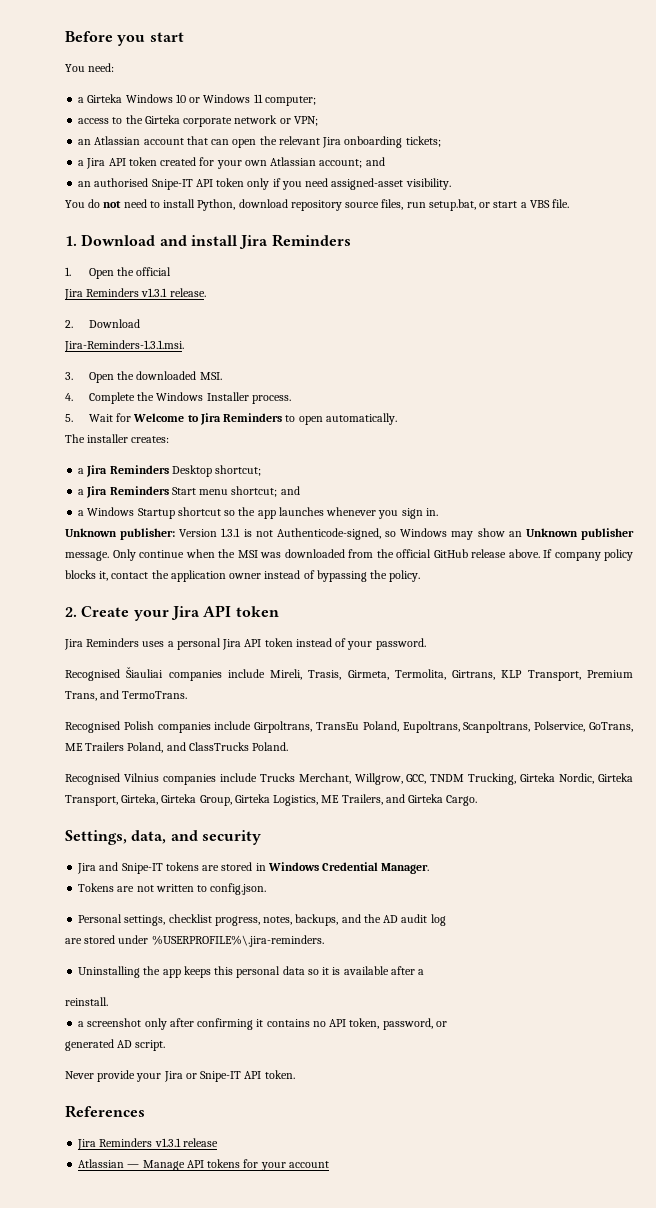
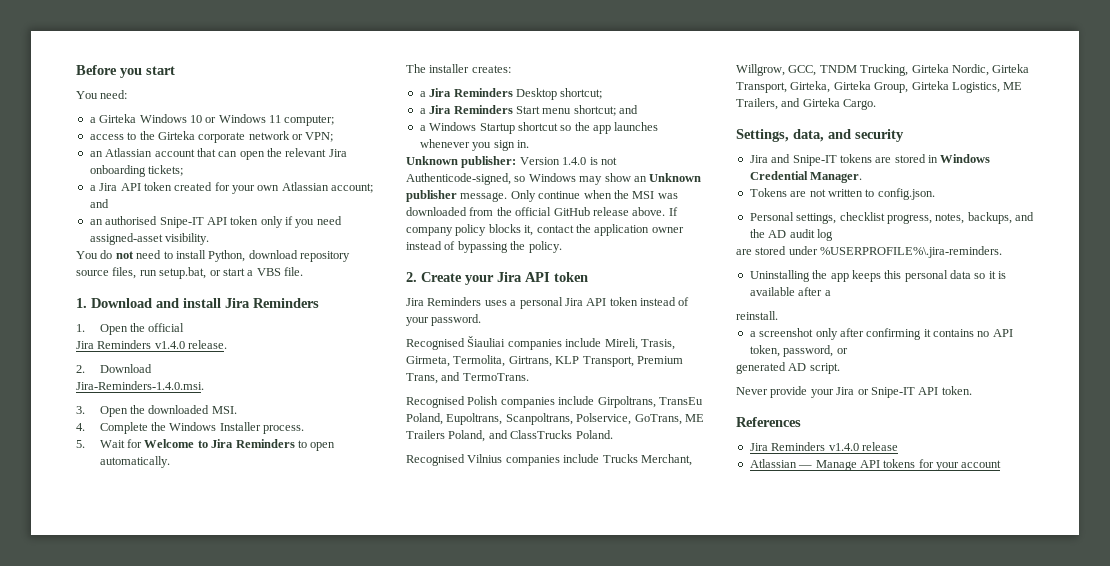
- Jira Reminders v1.3.1 release.
+ Jira Reminders v1.4.0 release.
- Jira-Reminders-1.3.1.msi.
+ Jira-Reminders-1.4.0.msi.
- Unknown publisher: Version 1.3.1 is not Authenticode-signed, so Windows may show an Unknown publisher message.
+ Unknown publisher: Version 1.4.0 is not Authenticode-signed, so Windows may show an Unknown publisher message.
- Jira Reminders v1.3.1 release
+ Jira Reminders v1.4.0 release

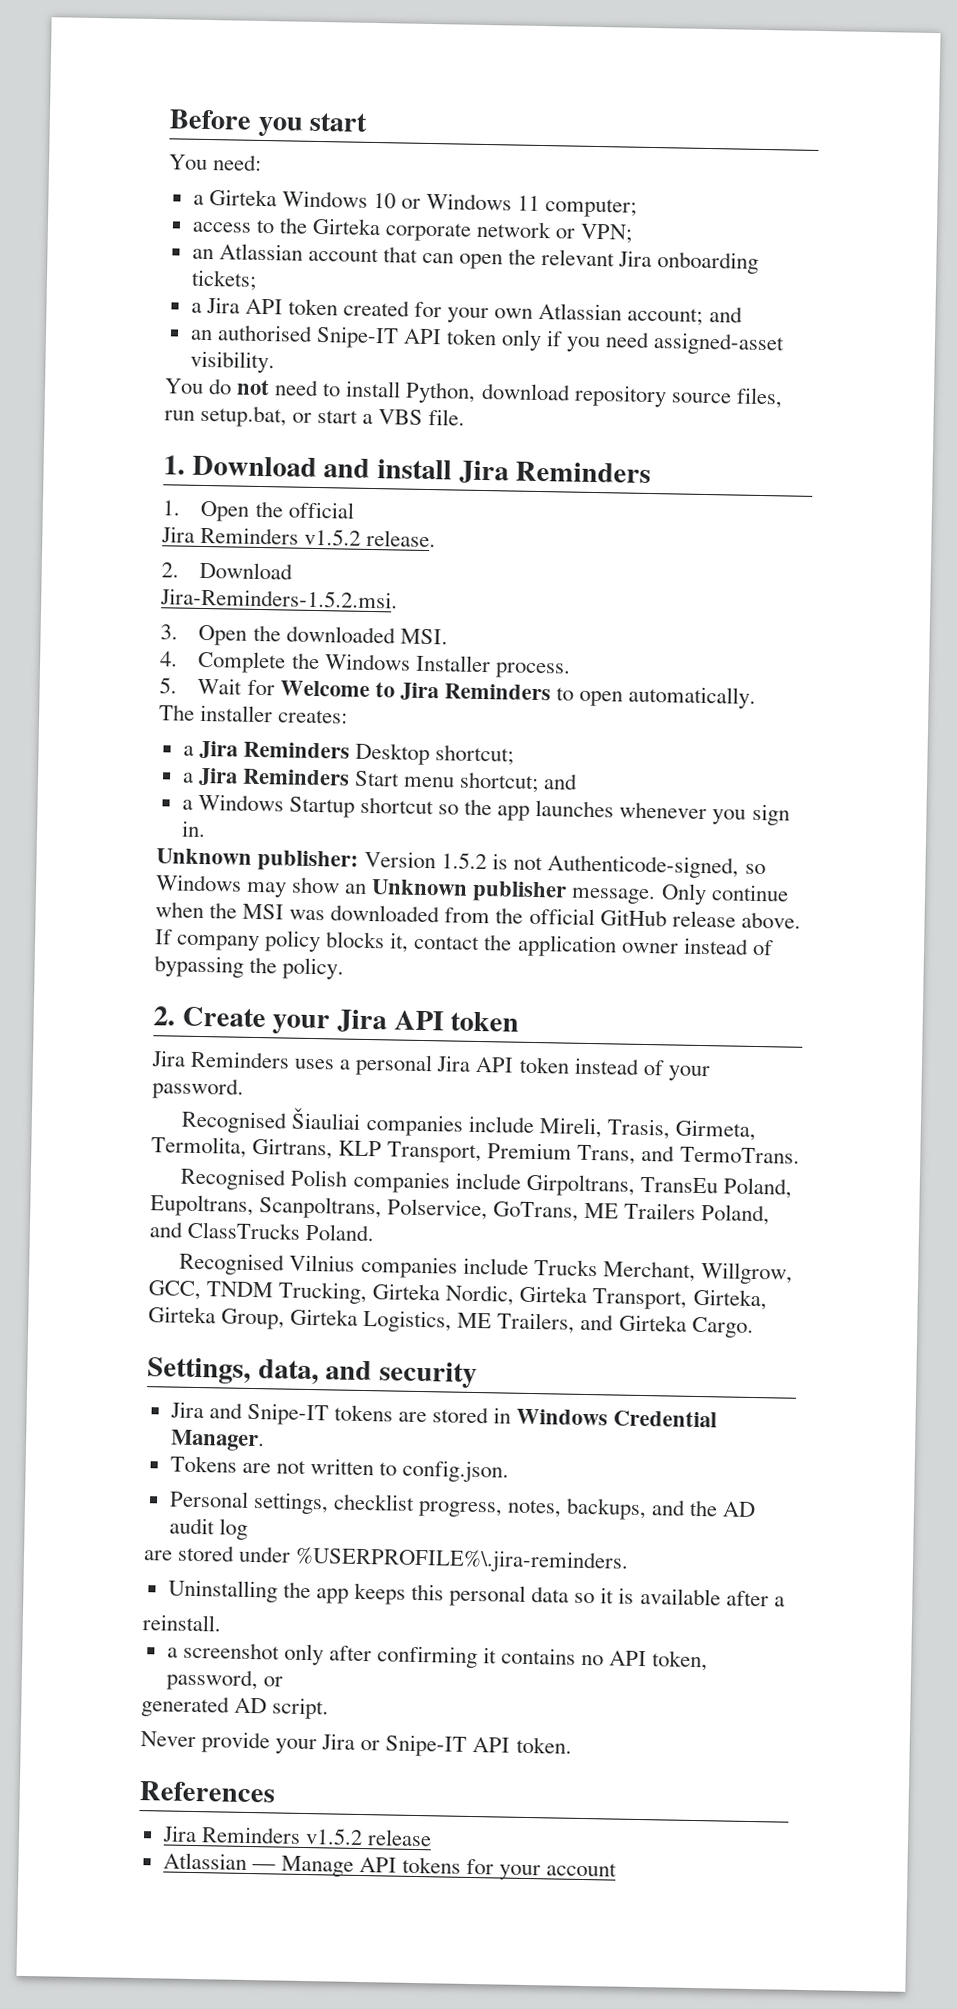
- Jira Reminders v1.4.0 release.
+ Jira Reminders v1.5.2 release.
- Jira-Reminders-1.4.0.msi.
+ Jira-Reminders-1.5.2.msi.
- Unknown publisher: Version 1.4.0 is not Authenticode-signed, so Windows may show an Unknown publisher message.
+ Unknown publisher: Version 1.5.2 is not Authenticode-signed, so Windows may show an Unknown publisher message.
- Jira Reminders v1.4.0 release
+ Jira Reminders v1.5.2 release

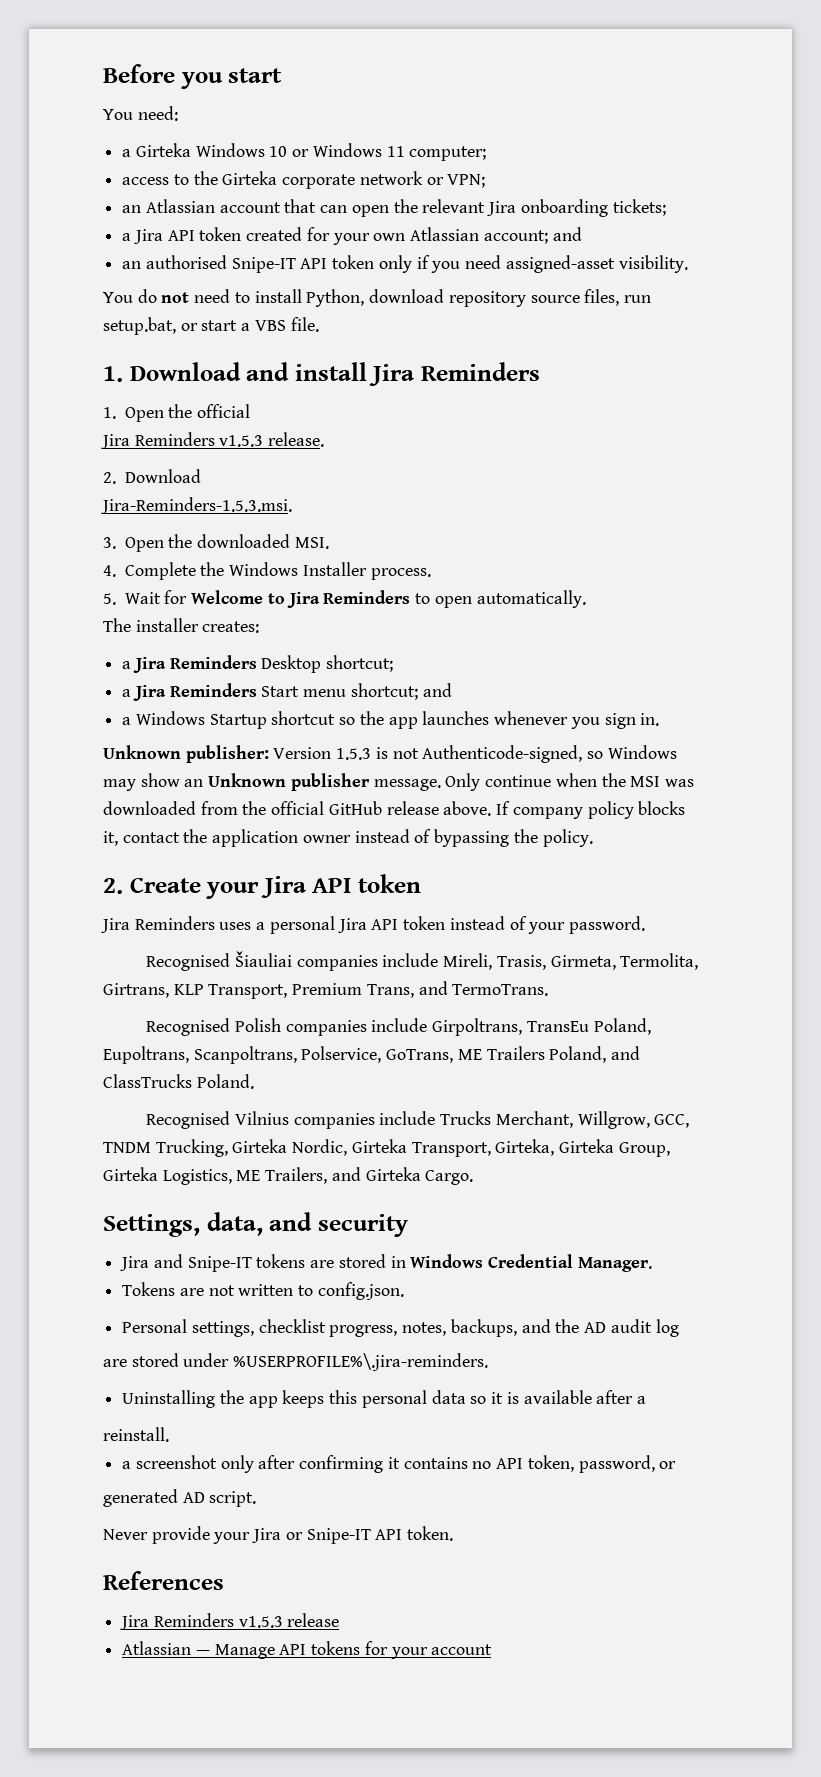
- Jira Reminders v1.5.2 release.
+ Jira Reminders v1.5.3 release.
- Jira-Reminders-1.5.2.msi.
+ Jira-Reminders-1.5.3.msi.
- Unknown publisher: Version 1.5.2 is not Authenticode-signed, so Windows may show an Unknown publisher message.
+ Unknown publisher: Version 1.5.3 is not Authenticode-signed, so Windows may show an Unknown publisher message.
- Jira Reminders v1.5.2 release
+ Jira Reminders v1.5.3 release

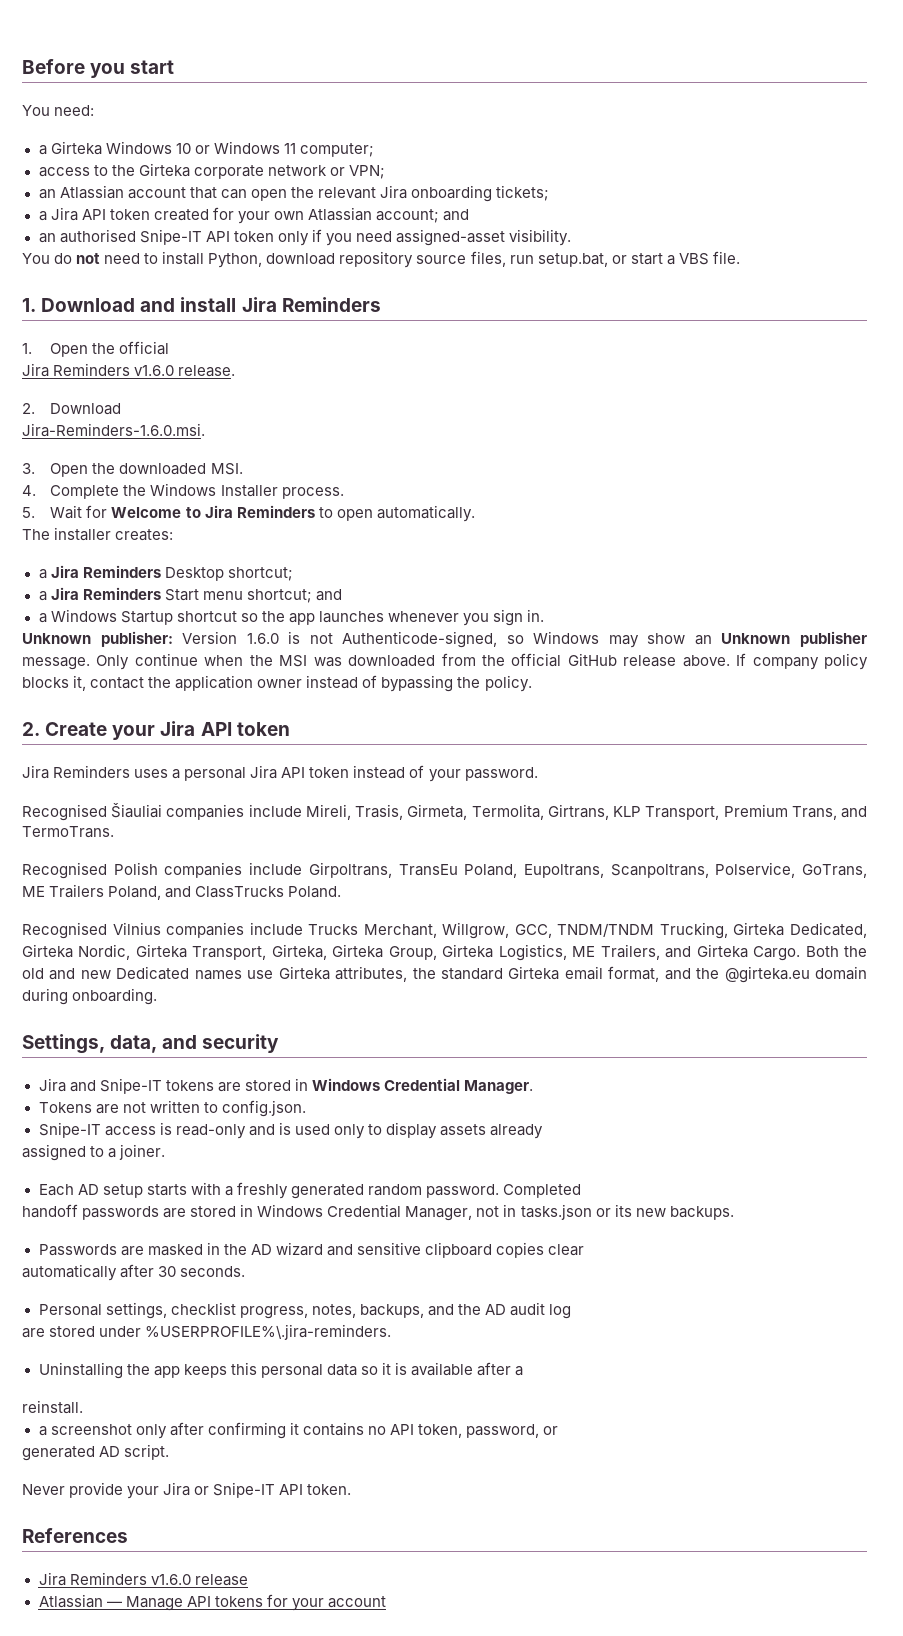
- Jira Reminders v1.5.3 release.
+ Jira Reminders v1.6.0 release.
- Jira-Reminders-1.5.3.msi.
+ Jira-Reminders-1.6.0.msi.
- Unknown publisher: Version 1.5.3 is not Authenticode-signed, so Windows may show an Unknown publisher message.
+ Unknown publisher: Version 1.6.0 is not Authenticode-signed, so Windows may show an Unknown publisher message.
- Recognised Vilnius companies include Trucks Merchant, Willgrow, GCC, TNDM Trucking, Girteka Nordic, Girteka Transport, Girteka, Girteka Group, Girteka Logistics, ME Trailers, and Girteka Cargo.
+ Recognised Vilnius companies include Trucks Merchant, Willgrow, GCC, TNDM/TNDM Trucking, Girteka Dedicated, Girteka Nordic, Girteka Transport, Girteka, Girteka Group, Girteka Logistics, ME Trailers, and Girteka Cargo. Both the old and new Dedicated names use Girteka attributes, the standard Girteka email format, and the @girteka.eu domain during onboarding.
+ Snipe-IT access is read-only and is used only to display assets already
+ assigned to a joiner.
+ Each AD setup starts with a freshly generated random password. Completed
+ handoff passwords are stored in Windows Credential Manager, not in tasks.json or its new backups.
+ Passwords are masked in the AD wizard and sensitive clipboard copies clear
+ automatically after 30 seconds.
- Jira Reminders v1.5.3 release
+ Jira Reminders v1.6.0 release

